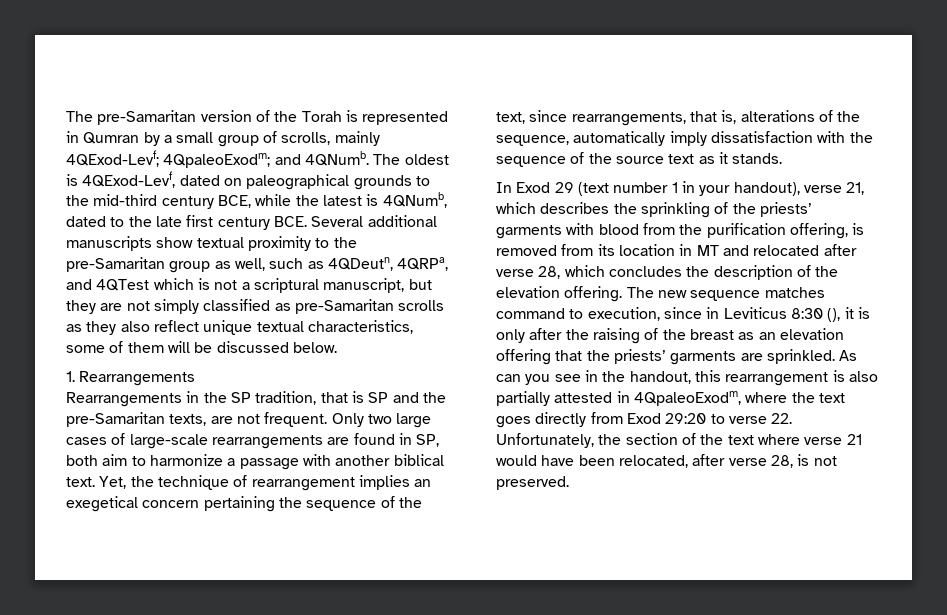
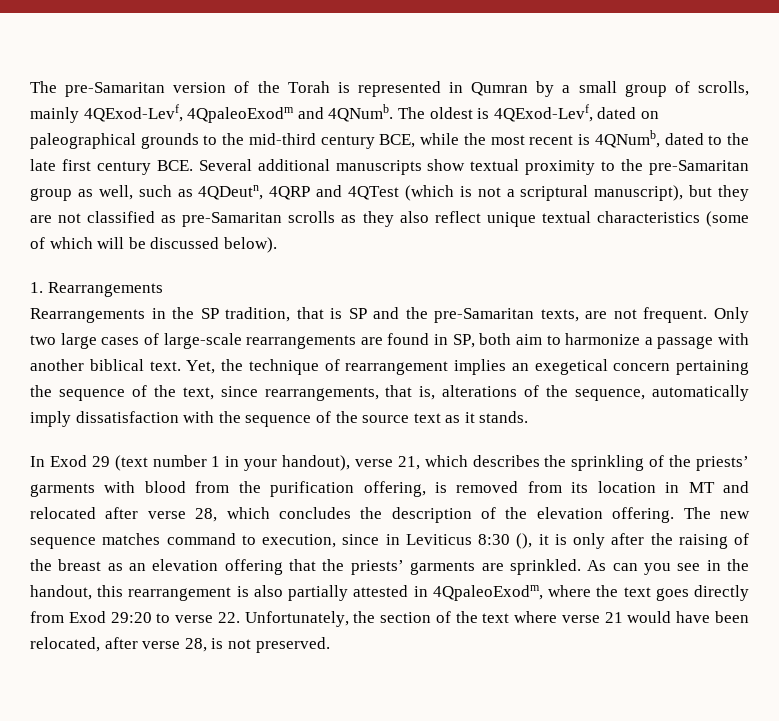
- The pre-Samaritan version of the Torah is represented in Qumran by a small group of scrolls, mainly 4QExod-Levf; 4QpaleoExodm; and 4QNumb.
+ The pre-Samaritan version of the Torah is represented in Qumran by a small group of scrolls, mainly 4QExod-Levf, 4QpaleoExodm and 4QNumb.
- The oldest is 4QExod-Levf, dated on paleographical grounds to the mid-third century BCE, while the latest is 4QNumb, dated to the late first century BCE. Several additional manuscripts show textual proximity to the pre-Samaritan group as well, such as 4QDeutn, 4QRPa, and 4QTest which is not a scriptural manuscript, but they are not simply classified as pre-Samaritan scrolls as they also reflect unique textual characteristics, some of them will be discussed below.
+ The oldest is 4QExod-Levf, dated on paleographical grounds to the mid-third century BCE, while the most recent is 4QNumb, dated to the late first century BCE. Several additional manuscripts show textual proximity to the pre-Samaritan group as well, such as 4QDeutn, 4QRP and 4QTest (which is not a scriptural manuscript), but they are not classified as pre-Samaritan scrolls as they also reflect unique textual characteristics (some of which will be discussed below).

